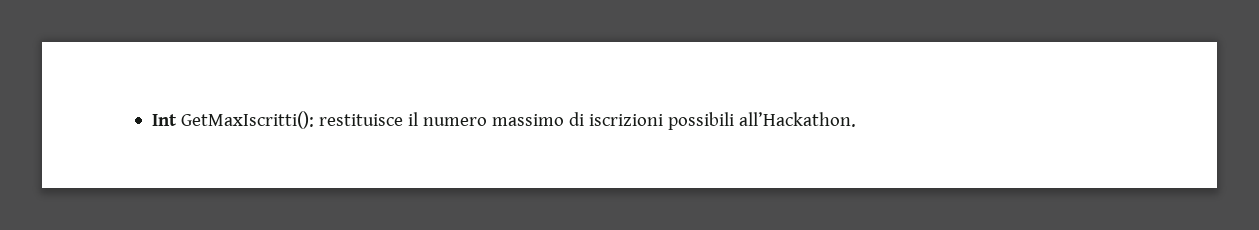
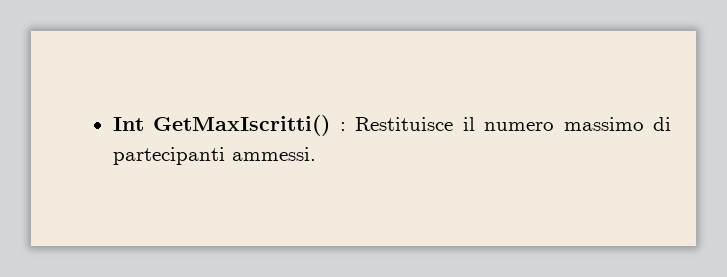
- Int GetMaxIscritti(): restituisce il numero massimo di iscrizioni possibili all’Hackathon.
+ Int GetMaxIscritti() : Restituisce il numero massimo di partecipanti ammessi.

